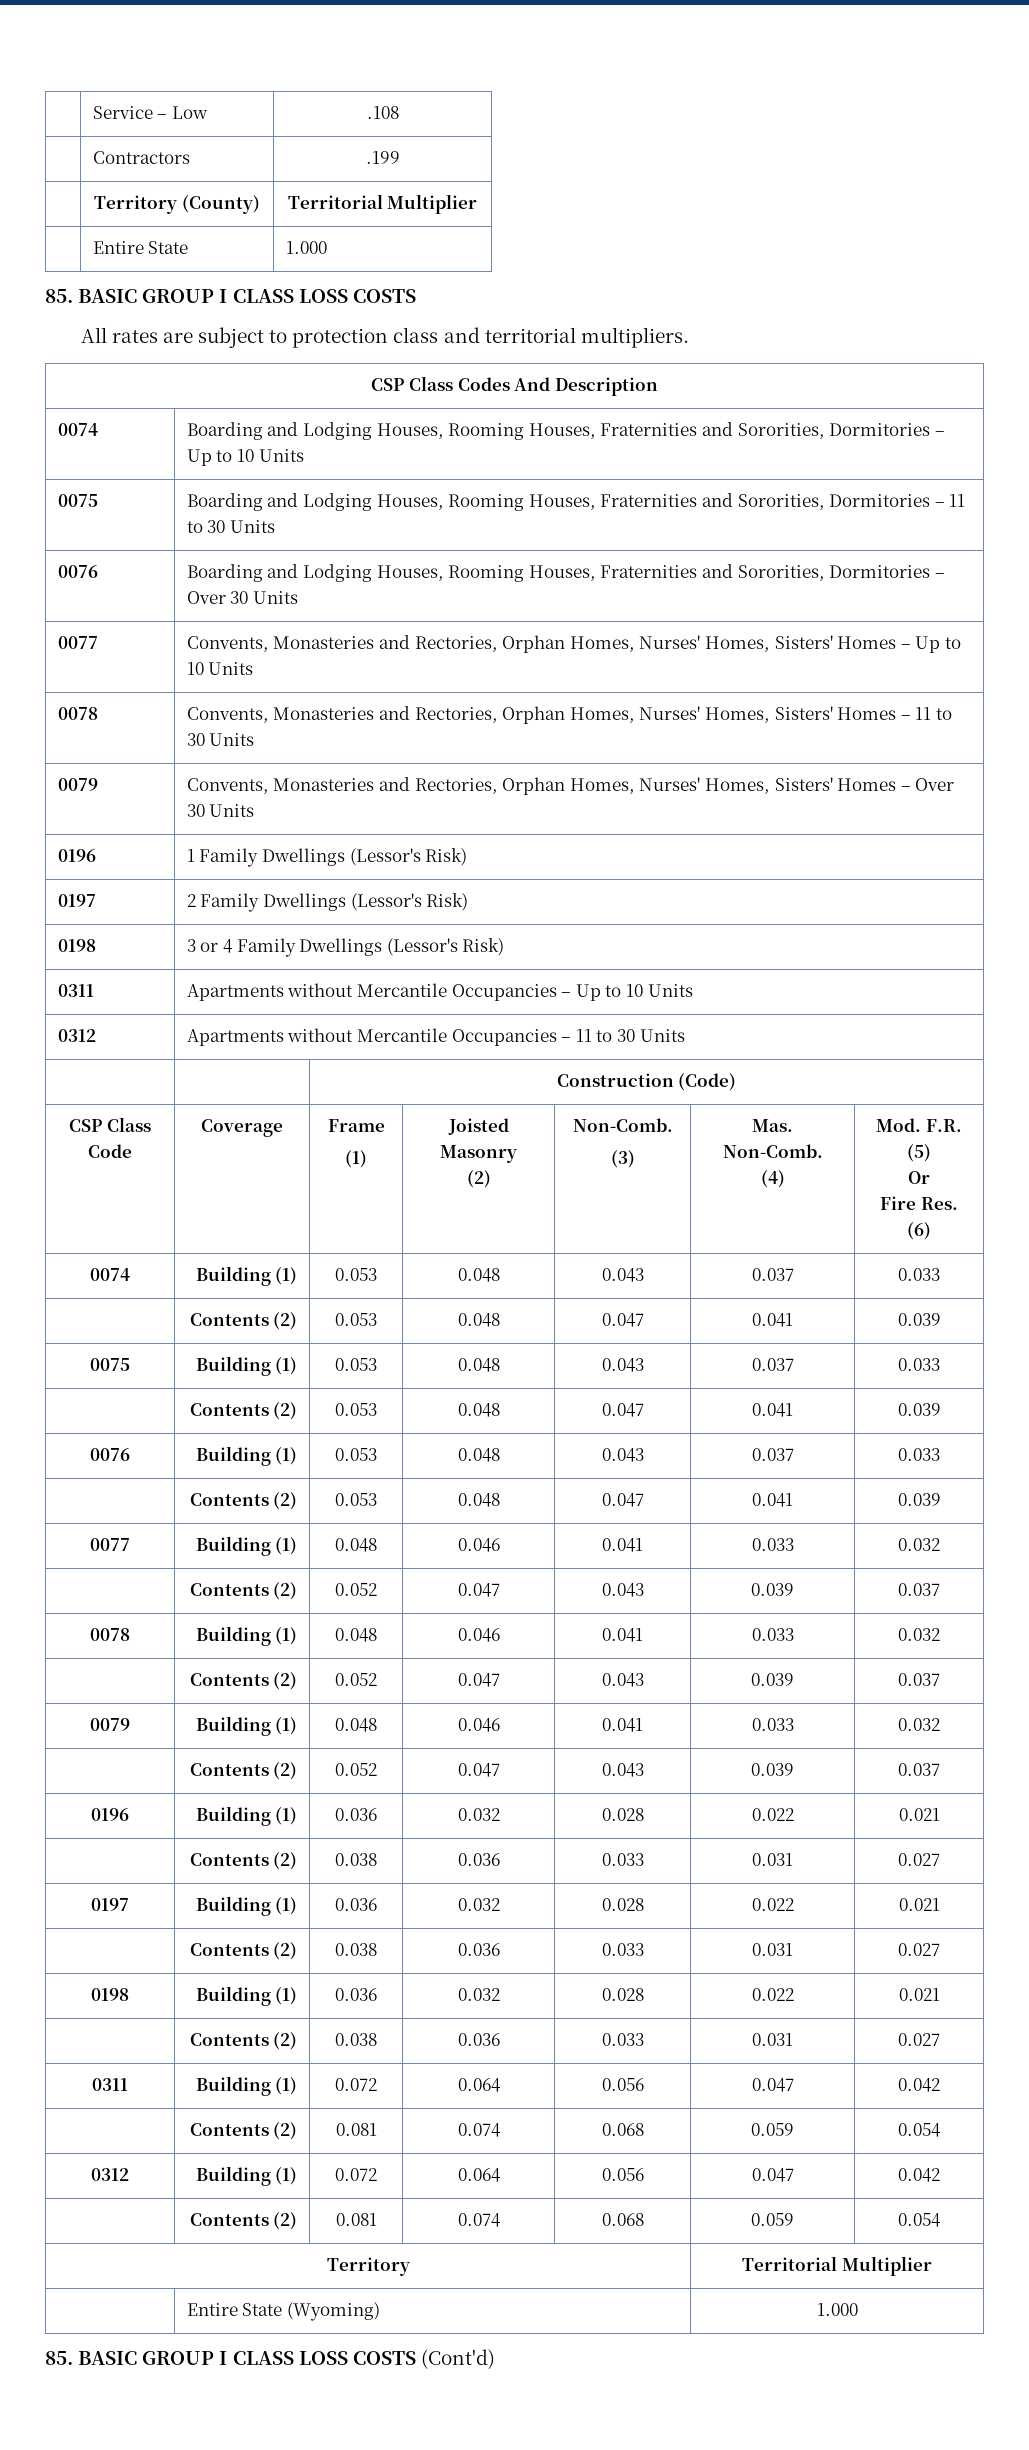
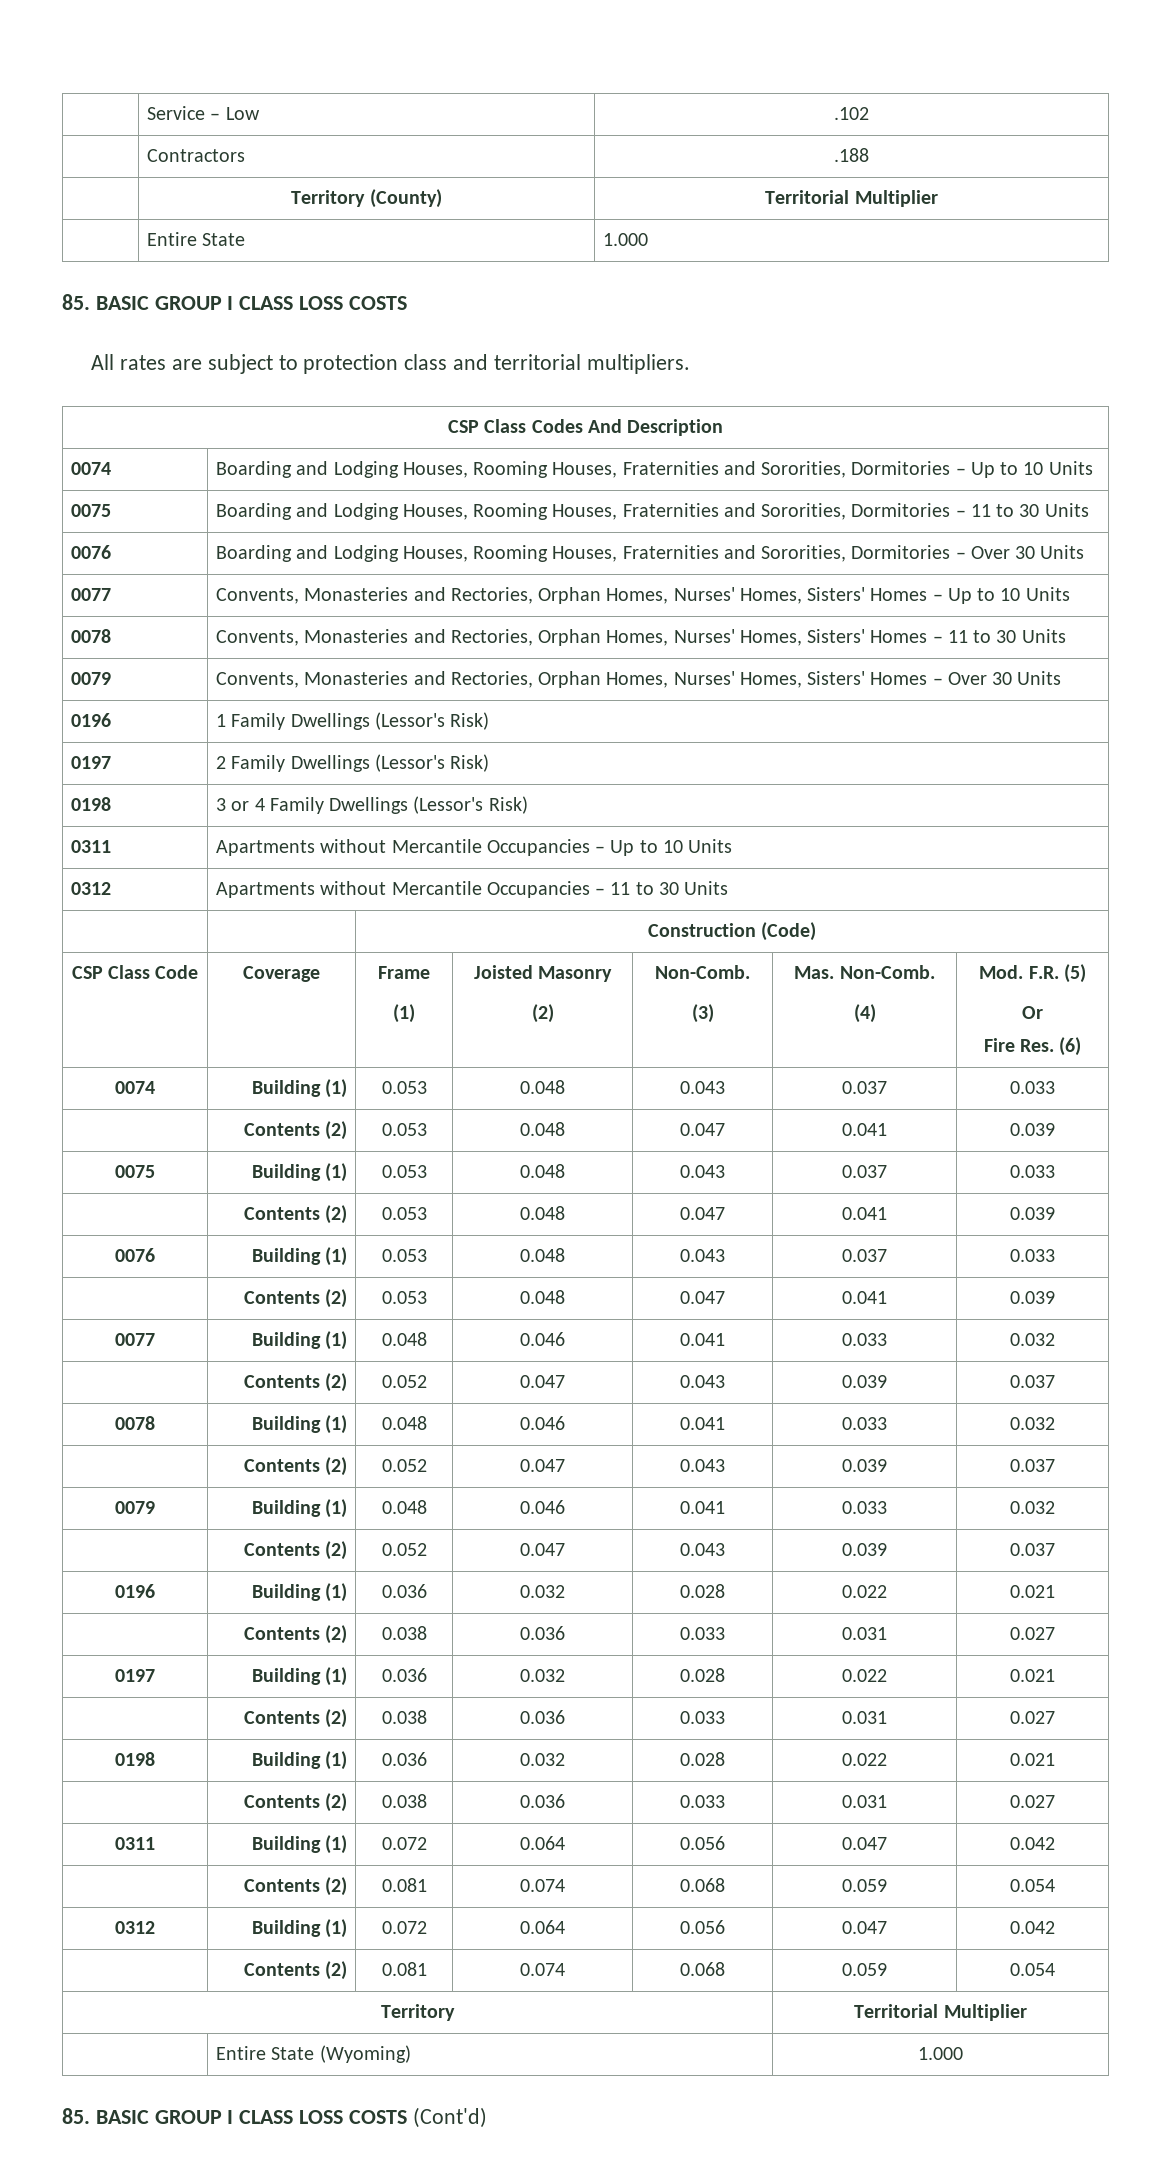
- | Service – Low | .108
+ | Service – Low | .102
- | Contractors | .199
+ | Contractors | .188

